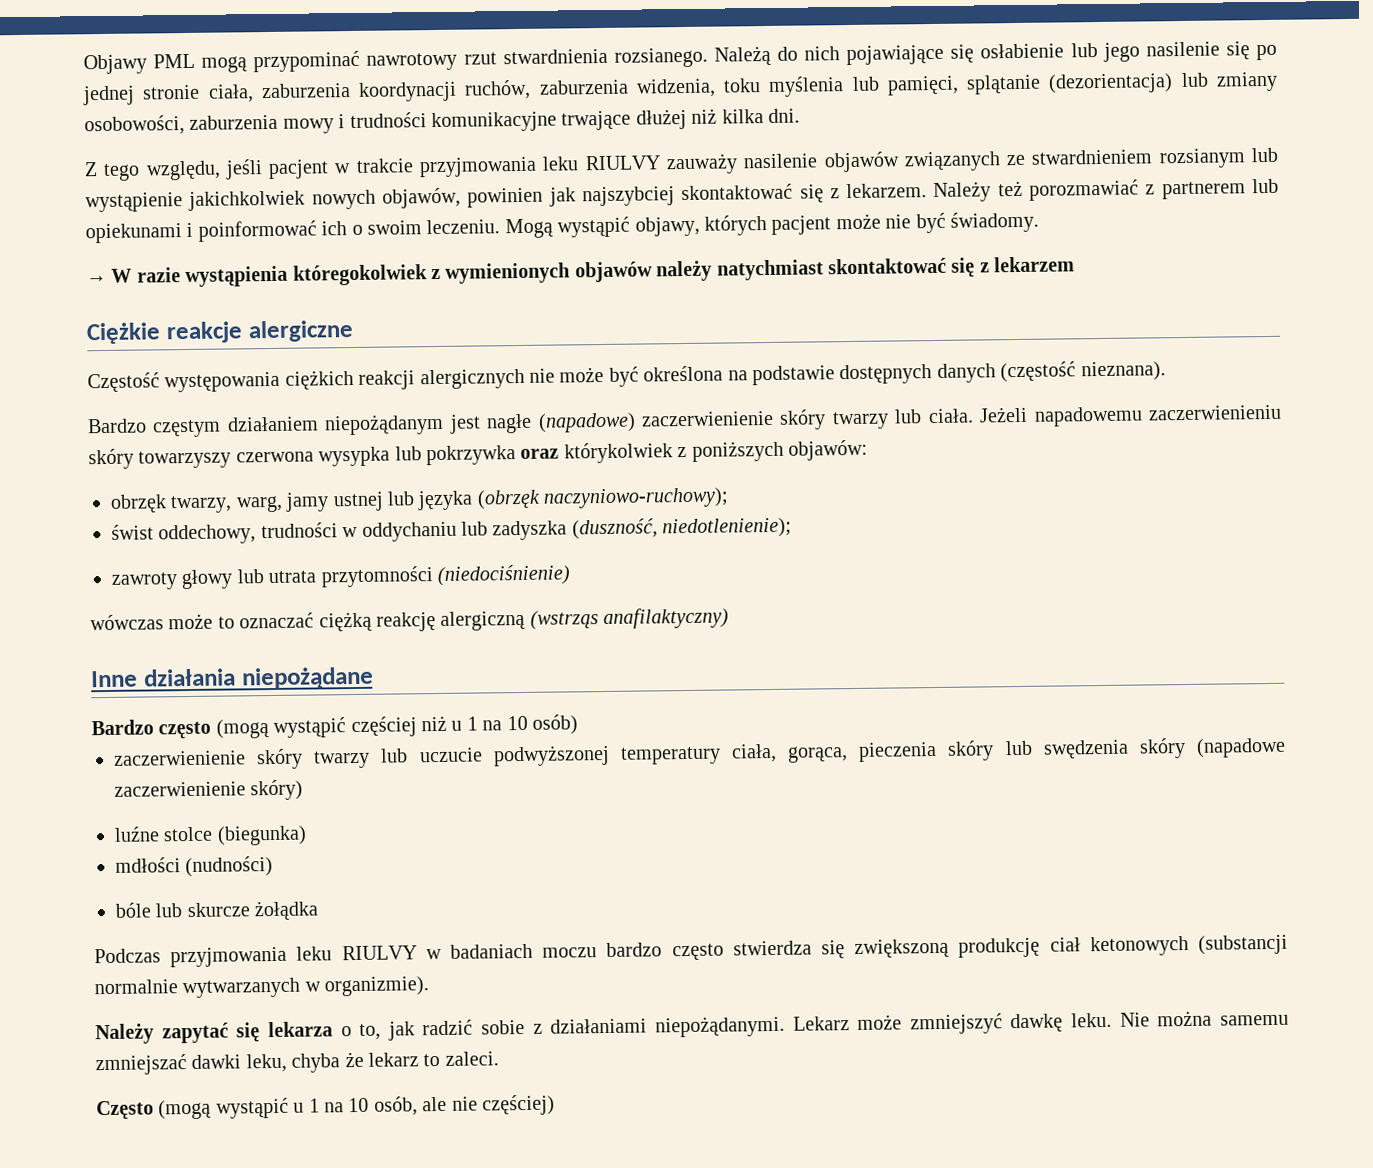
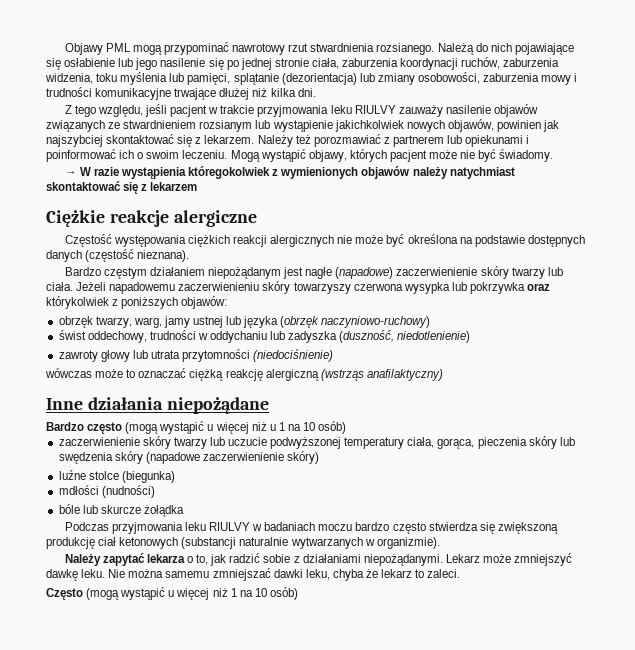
- obrzęk twarzy, warg, jamy ustnej lub języka (obrzęk naczyniowo-ruchowy);
+ obrzęk twarzy, warg, jamy ustnej lub języka (obrzęk naczyniowo-ruchowy)
- świst oddechowy, trudności w oddychaniu lub zadyszka (duszność, niedotlenienie);
+ świst oddechowy, trudności w oddychaniu lub zadyszka (duszność, niedotlenienie)
- Bardzo często (mogą wystąpić częściej niż u 1 na 10 osób)
+ Bardzo często (mogą wystąpić u więcej niż u 1 na 10 osób)
- Podczas przyjmowania leku RIULVY w badaniach moczu bardzo często stwierdza się zwiększoną produkcję ciał ketonowych (substancji normalnie wytwarzanych w organizmie).
+ Podczas przyjmowania leku RIULVY w badaniach moczu bardzo często stwierdza się zwiększoną produkcję ciał ketonowych (substancji naturalnie wytwarzanych w organizmie).
- Należy zapytać się lekarza o to, jak radzić sobie z działaniami niepożądanymi.
+ Należy zapytać lekarza o to, jak radzić sobie z działaniami niepożądanymi.
- Często (mogą wystąpić u 1 na 10 osób, ale nie częściej)
+ Często (mogą wystąpić u więcej niż 1 na 10 osób)

